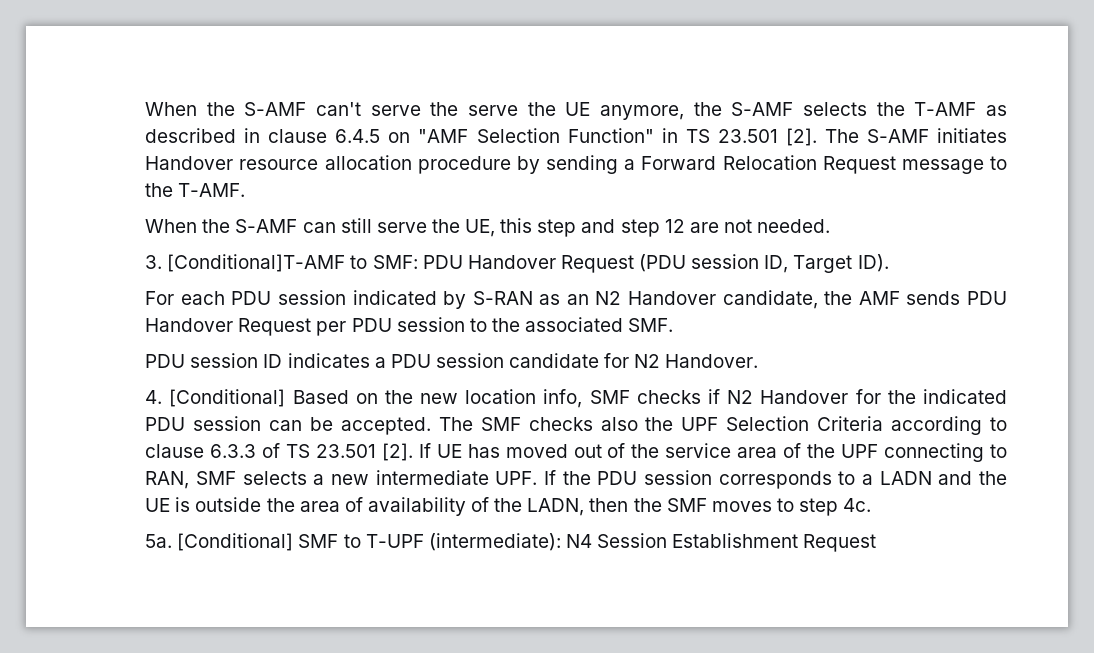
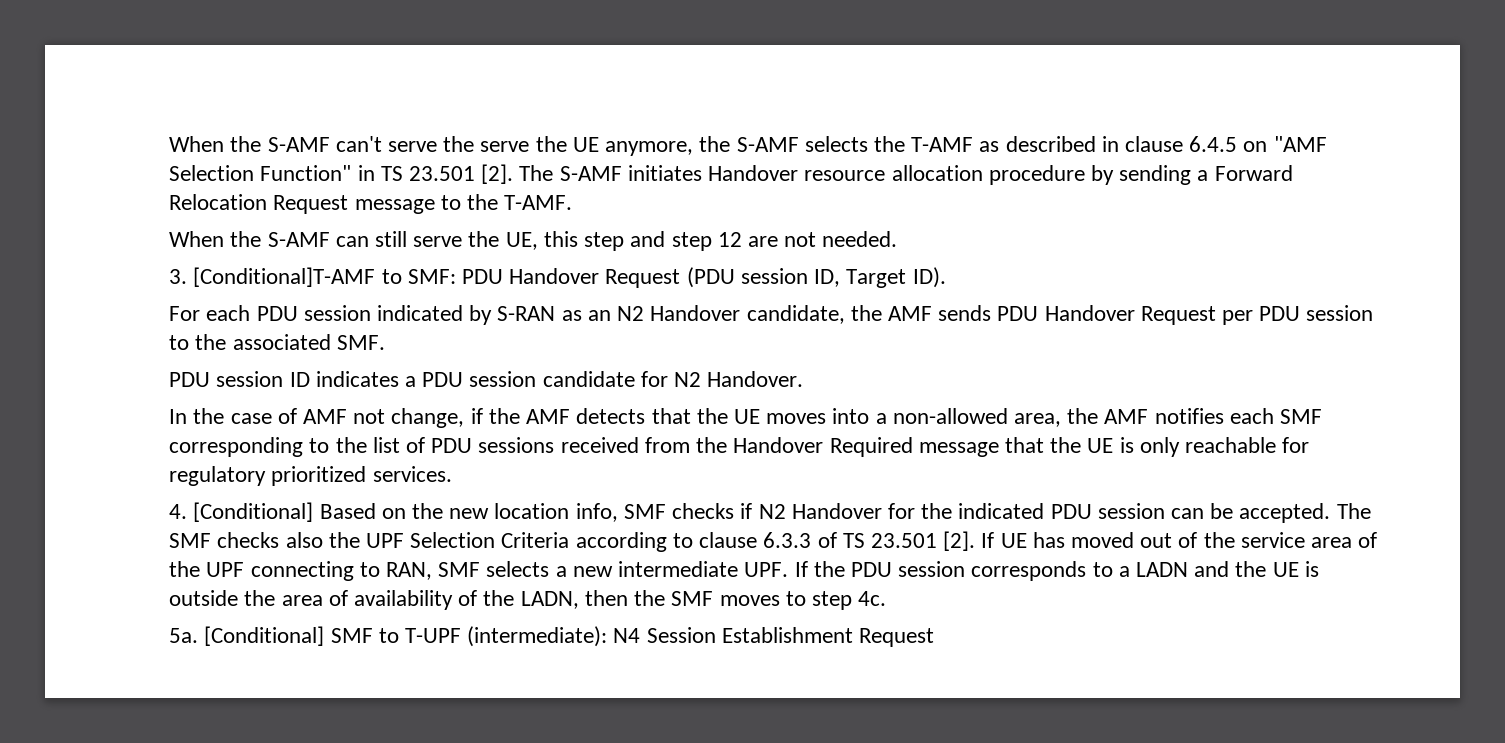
+ In the case of AMF not change, if the AMF detects that the UE moves into a non-allowed area, the AMF notifies each SMF corresponding to the list of PDU sessions received from the Handover Required message that the UE is only reachable for regulatory prioritized services.

